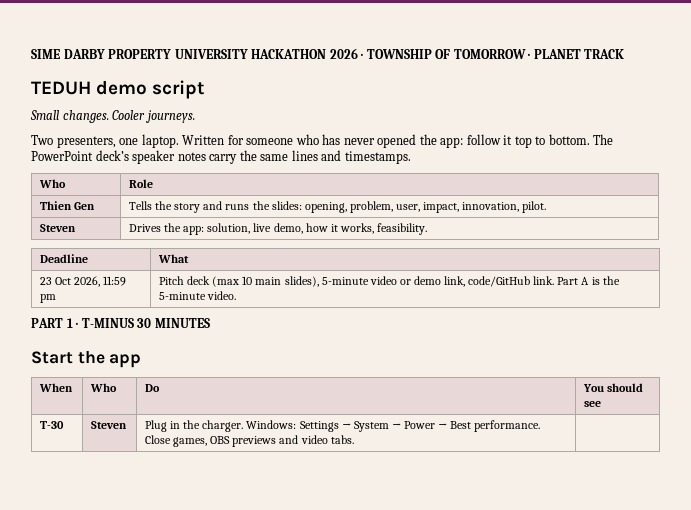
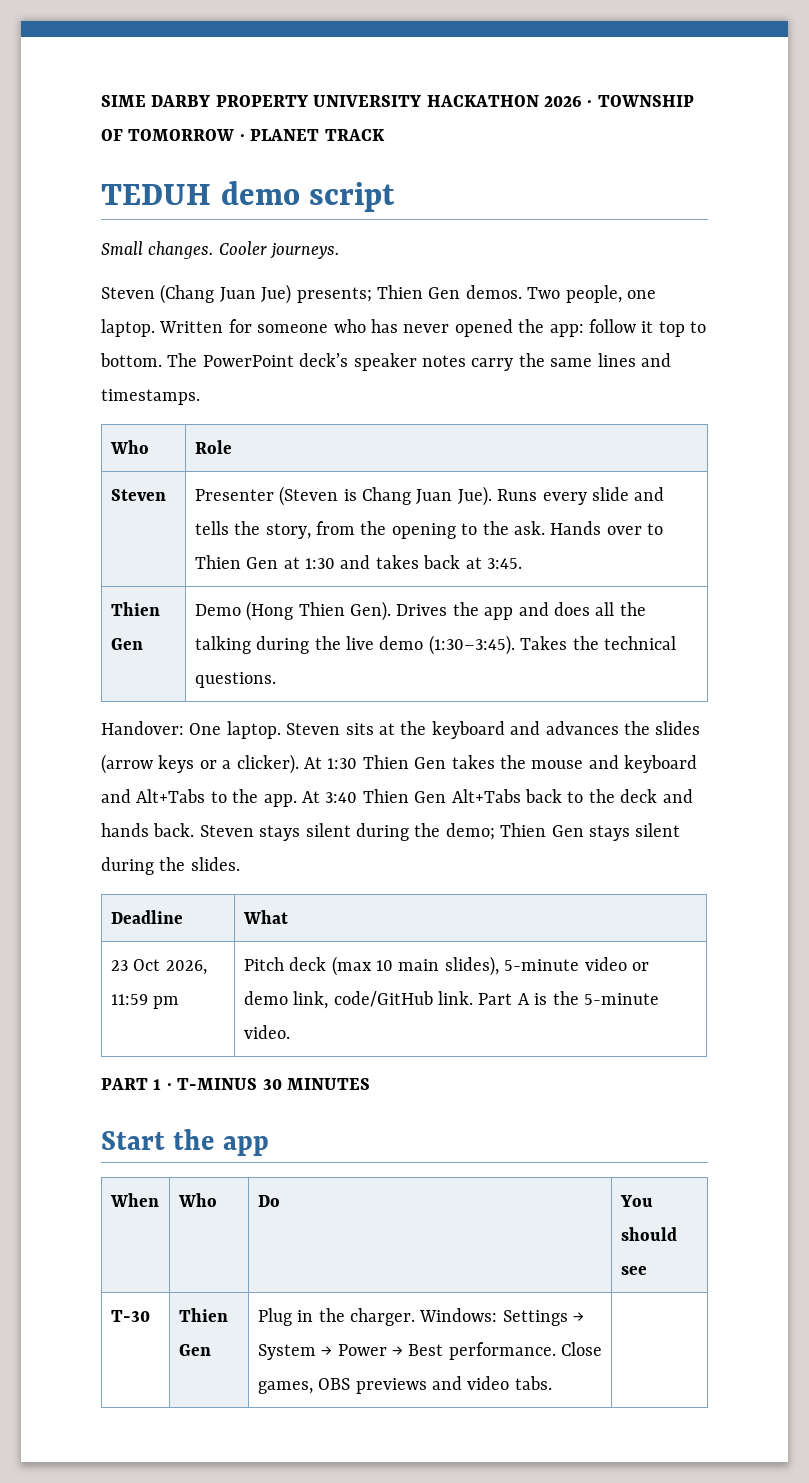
- Two presenters, one laptop.
+ Steven (Chang Juan Jue) presents; Thien Gen demos. Two people, one laptop.
- Thien Gen | Tells the story and runs the slides: opening, problem, user, impact, innovation, pilot.
- Steven | Drives the app: solution, live demo, how it works, feasibility.
+ Steven | Presenter (Steven is Chang Juan Jue). Runs every slide and tells the story, from the opening to the ask. Hands over to Thien Gen at 1:30 and takes back at 3:45.
+ Thien Gen | Demo (Hong Thien Gen). Drives the app and does all the talking during the live demo (1:30–3:45). Takes the technical questions.
+ Handover: One laptop. Steven sits at the keyboard and advances the slides (arrow keys or a clicker). At 1:30 Thien Gen takes the mouse and keyboard and Alt+Tabs to the app. At 3:40 Thien Gen Alt+Tabs back to the deck and hands back. Steven stays silent during the demo; Thien Gen stays silent during the slides.
- T-30 | Steven | Plug in the charger. Windows: Settings → System → Power → Best performance. Close games, OBS previews and video tabs. |
+ T-30 | Thien Gen | Plug in the charger. Windows: Settings → System → Power → Best performance. Close games, OBS previews and video tabs. |

